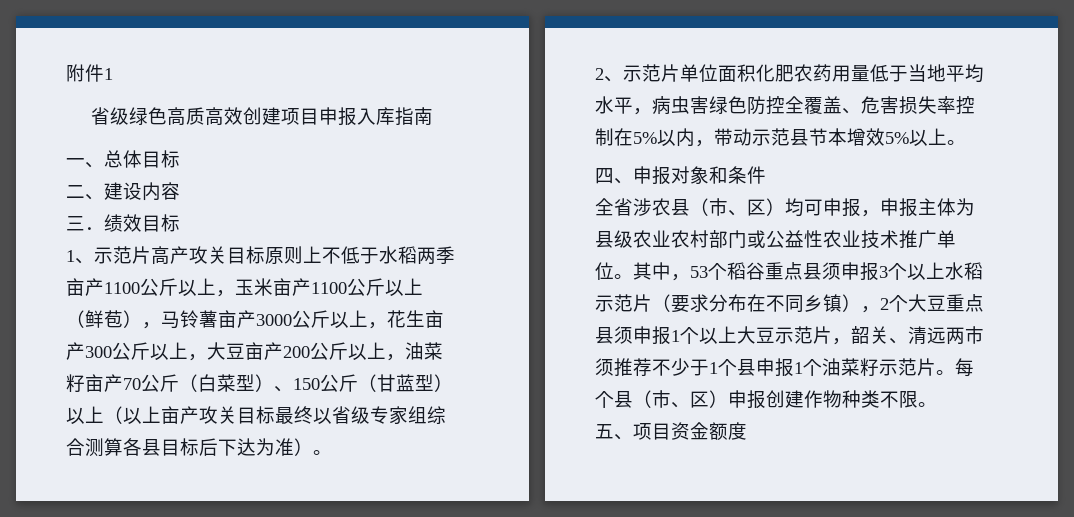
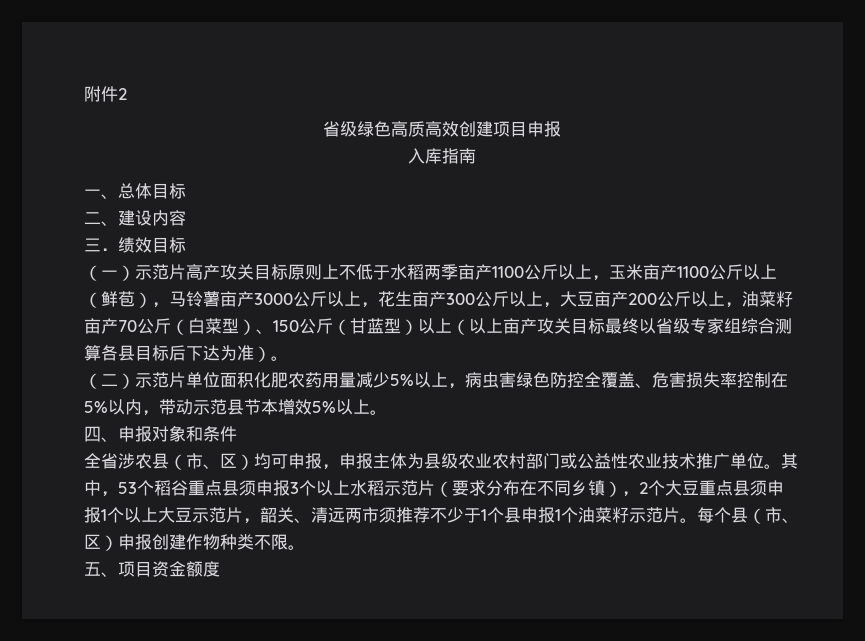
- 附件1
+ 附件2
- 省级绿色高质高效创建项目申报入库指南
+ 省级绿色高质高效创建项目申报
+ 入库指南
- 1、示范片高产攻关目标原则上不低于水稻两季亩产1100公斤以上，玉米亩产1100公斤以上（鲜苞），马铃薯亩产3000公斤以上，花生亩产300公斤以上，大豆亩产200公斤以上，油菜籽亩产70公斤（白菜型）、150公斤（甘蓝型）以上（以上亩产攻关目标最终以省级专家组综合测算各县目标后下达为准）。
+ （一）示范片高产攻关目标原则上不低于水稻两季亩产1100公斤以上，玉米亩产1100公斤以上（鲜苞），马铃薯亩产3000公斤以上，花生亩产300公斤以上，大豆亩产200公斤以上，油菜籽亩产70公斤（白菜型）、150公斤（甘蓝型）以上（以上亩产攻关目标最终以省级专家组综合测算各县目标后下达为准）。
- 2、示范片单位面积化肥农药用量低于当地平均水平，病虫害绿色防控全覆盖、危害损失率控制在5%以内，带动示范县节本增效5%以上。
+ （二）示范片单位面积化肥农药用量减少5%以上，病虫害绿色防控全覆盖、危害损失率控制在5%以内，带动示范县节本增效5%以上。

